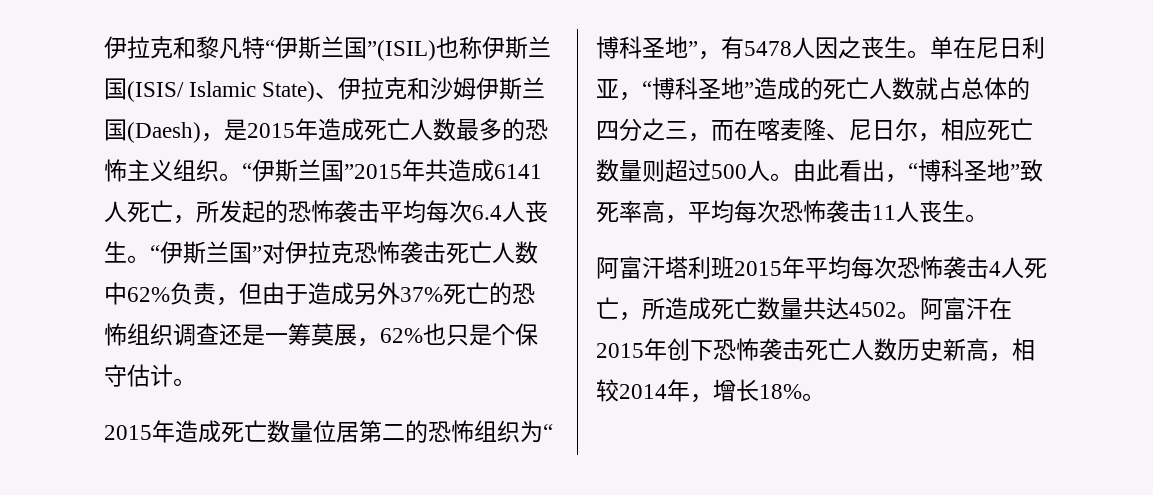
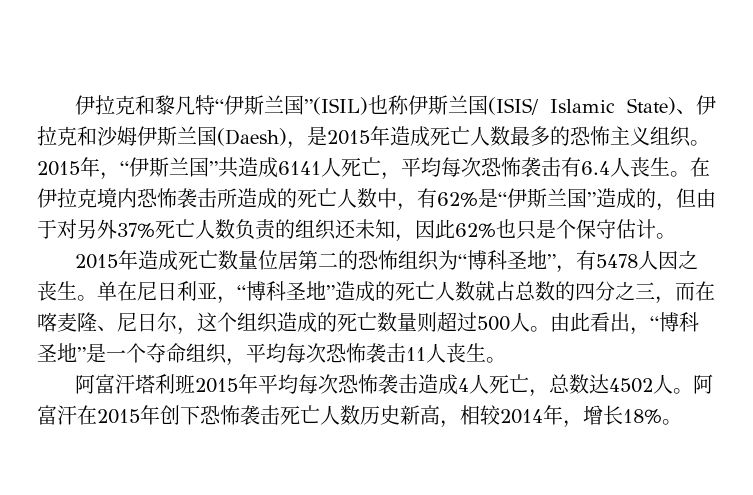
- “伊斯兰国”2015年共造成6141人死亡，所发起的恐怖袭击平均每次6.4人丧生。“伊斯兰国”对伊拉克恐怖袭击死亡人数中62%负责，但由于造成另外37%死亡的恐怖组织调查还是一筹莫展，62%也只是个保守估计。
+ 2015年，“伊斯兰国”共造成6141人死亡，平均每次恐怖袭击有6.4人丧生。在伊拉克境内恐怖袭击所造成的死亡人数中，有62%是“伊斯兰国”造成的，但由于对另外37%死亡人数负责的组织还未知，因此62%也只是个保守估计。
- 单在尼日利亚，“博科圣地”造成的死亡人数就占总体的四分之三，而在喀麦隆、尼日尔，相应死亡数量则超过500人。
+ 单在尼日利亚，“博科圣地”造成的死亡人数就占总数的四分之三，而在喀麦隆、尼日尔，这个组织造成的死亡数量则超过500人。
- 由此看出，“博科圣地”致死率高，平均每次恐怖袭击11人丧生。
+ 由此看出，“博科圣地”是一个夺命组织，平均每次恐怖袭击11人丧生。
- 阿富汗塔利班2015年平均每次恐怖袭击4人死亡，所造成死亡数量共达4502。
+ 阿富汗塔利班2015年平均每次恐怖袭击造成4人死亡，总数达4502人。

